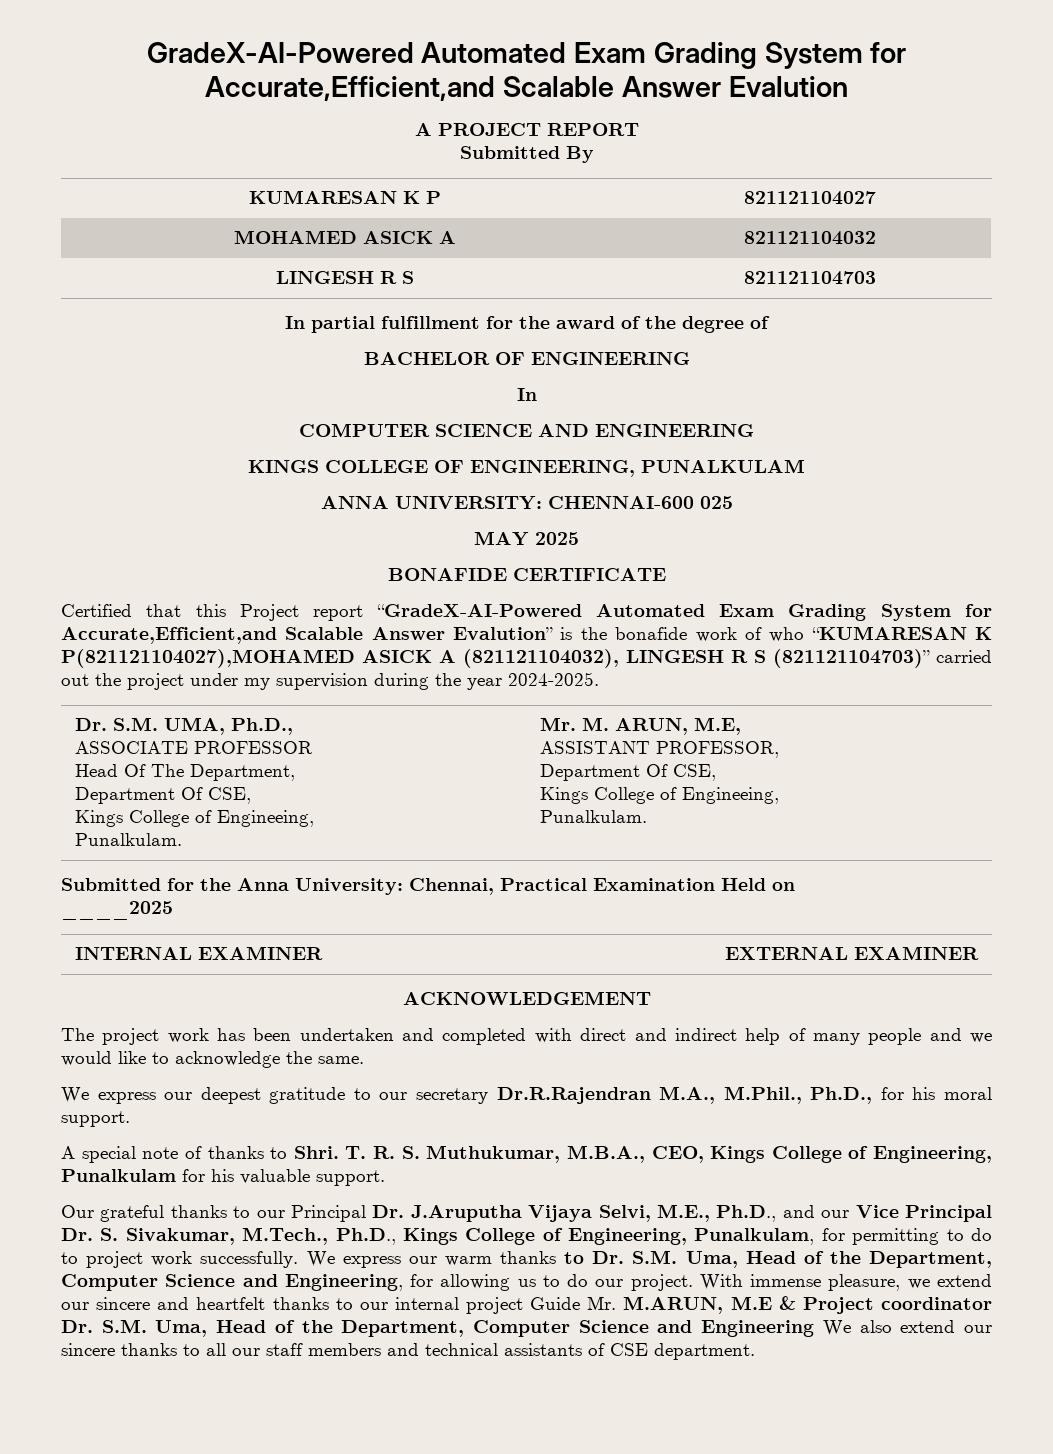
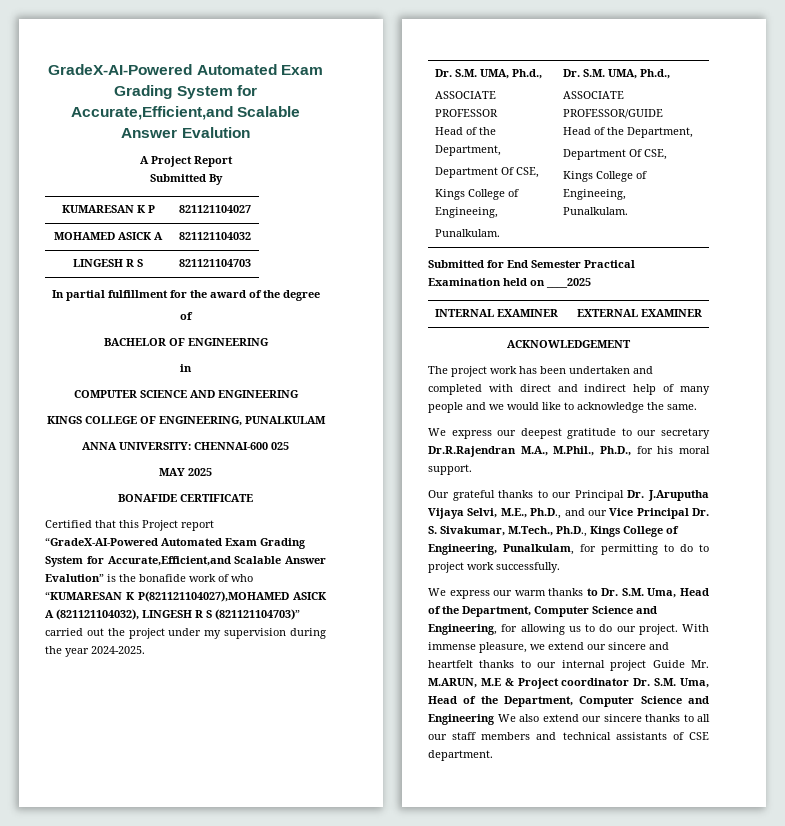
- A PROJECT REPORT
+ A Project Report
- In partial fulfillment for the award of the degree of
+ In partial fulfillment for the award of the degree
+ of
  BACHELOR OF ENGINEERING
- In
+ in
  Certified that this Project report “GradeX-AI-Powered Automated Exam Grading System for Accurate,Efficient,and Scalable Answer Evalution” is the bonafide work of who “KUMARESAN K P(821121104027),MOHAMED ASICK A (821121104032), LINGESH R S (821121104703)” carried out the project under my supervision during the year 2024-2025.
- Dr. S.M. UMA, Ph.D.,
+ Dr. S.M. UMA, Ph.d.,
  ASSOCIATE PROFESSOR
- Head Of The Department,
+ Head of the Department,
  Department Of CSE,
  Kings College of Engineeing,
- Punalkulam. | Mr. M. ARUN, M.E,
- ASSISTANT PROFESSOR,
+ Punalkulam. | Dr. S.M. UMA, Ph.d.,
+ ASSOCIATE PROFESSOR/GUIDE
+ Head of the Department,
- Submitted for the Anna University: Chennai, Practical Examination Held on
- ____2025
+ Submitted for End Semester Practical Examination held on ____2025
- A special note of thanks to Shri. T. R. S. Muthukumar, M.B.A., CEO, Kings College of Engineering, Punalkulam for his valuable support.
- Our grateful thanks to our Principal Dr. J.Aruputha Vijaya Selvi, M.E., Ph.D., and our Vice Principal Dr. S. Sivakumar, M.Tech., Ph.D., Kings College of Engineering, Punalkulam, for permitting to do to project work successfully. We express our warm thanks to Dr. S.M. Uma, Head of the Department, Computer Science and Engineering, for allowing us to do our project.
+ Our grateful thanks to our Principal Dr. J.Aruputha Vijaya Selvi, M.E., Ph.D., and our Vice Principal Dr. S. Sivakumar, M.Tech., Ph.D., Kings College of Engineering, Punalkulam, for permitting to do to project work successfully.
+ We express our warm thanks to Dr. S.M. Uma, Head of the Department, Computer Science and Engineering, for allowing us to do our project.

